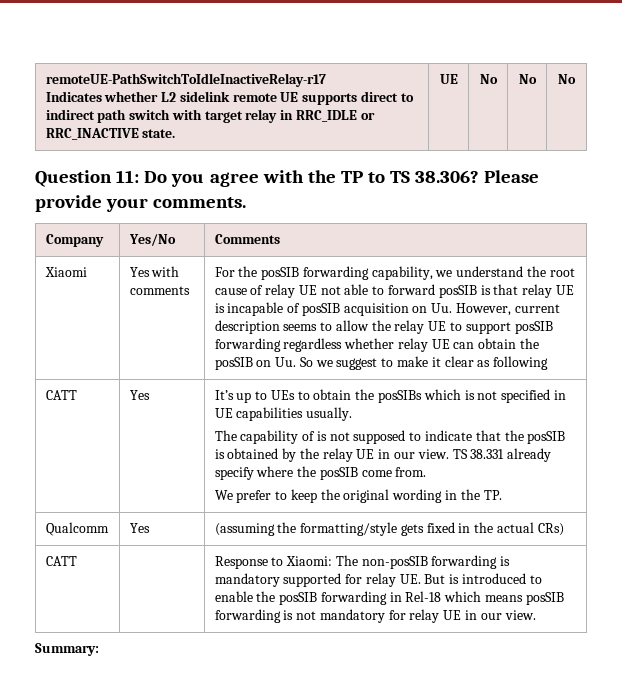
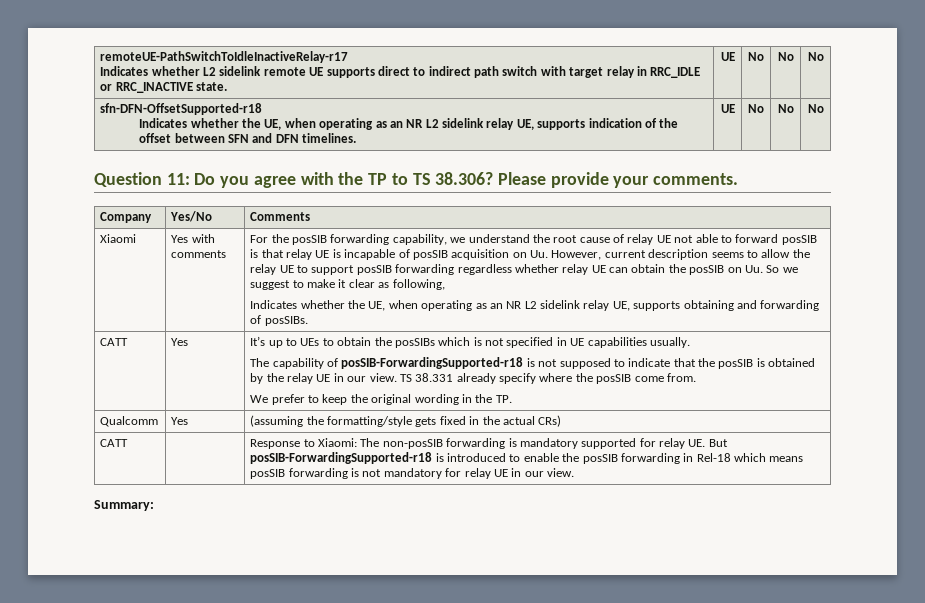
+ sfn-DFN-OffsetSupported-r18
+ Indicates whether the UE, when operating as an NR L2 sidelink relay UE, supports indication of the offset between SFN and DFN timelines. | UE | No | No | No
- For the posSIB forwarding capability, we understand the root cause of relay UE not able to forward posSIB is that relay UE is incapable of posSIB acquisition on Uu. However, current description seems to allow the relay UE to support posSIB forwarding regardless whether relay UE can obtain the posSIB on Uu. So we suggest to make it clear as following
+ For the posSIB forwarding capability, we understand the root cause of relay UE not able to forward posSIB is that relay UE is incapable of posSIB acquisition on Uu. However, current description seems to allow the relay UE to support posSIB forwarding regardless whether relay UE can obtain the posSIB on Uu. So we suggest to make it clear as following,
+ Indicates whether the UE, when operating as an NR L2 sidelink relay UE, supports obtaining and forwarding of posSIBs.
- The capability of is not supposed to indicate that the posSIB is obtained by the relay UE in our view.
+ The capability of posSIB-ForwardingSupported-r18 is not supposed to indicate that the posSIB is obtained by the relay UE in our view.
- CATT | | Response to Xiaomi: The non-posSIB forwarding is mandatory supported for relay UE. But is introduced to enable the posSIB forwarding in Rel-18 which means posSIB forwarding is not mandatory for relay UE in our view.
+ CATT | | Response to Xiaomi: The non-posSIB forwarding is mandatory supported for relay UE. But posSIB-ForwardingSupported-r18 is introduced to enable the posSIB forwarding in Rel-18 which means posSIB forwarding is not mandatory for relay UE in our view.

